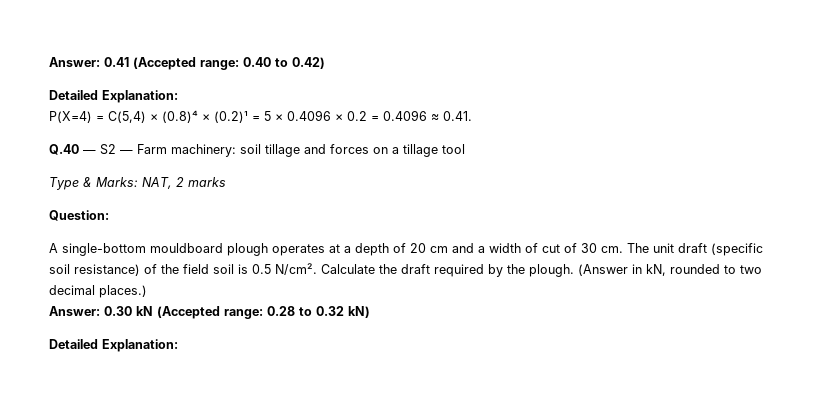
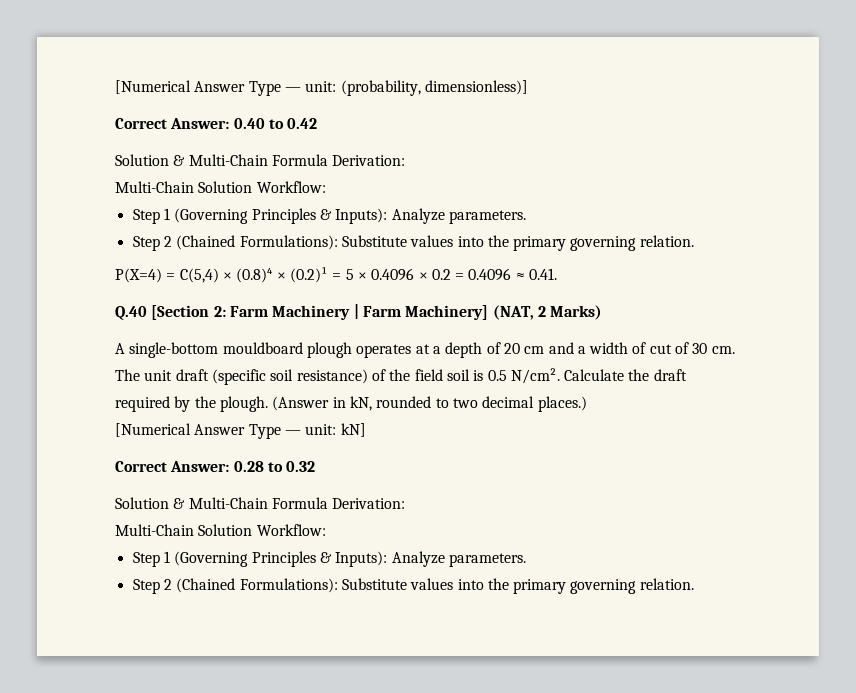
- Answer: 0.41 (Accepted range: 0.40 to 0.42)
- Detailed Explanation:
+ [Numerical Answer Type — unit: (probability, dimensionless)]
+ Correct Answer: 0.40 to 0.42
+ Solution & Multi-Chain Formula Derivation:
+ Multi-Chain Solution Workflow:
+ Step 1 (Governing Principles & Inputs): Analyze parameters.
+ Step 2 (Chained Formulations): Substitute values into the primary governing relation.
- Q.40 — S2 — Farm machinery: soil tillage and forces on a tillage tool
- Type & Marks: NAT, 2 marks
- Question:
+ Q.40 [Section 2: Farm Machinery | Farm Machinery] (NAT, 2 Marks)
- Answer: 0.30 kN (Accepted range: 0.28 to 0.32 kN)
- Detailed Explanation:
+ [Numerical Answer Type — unit: kN]
+ Correct Answer: 0.28 to 0.32
+ Solution & Multi-Chain Formula Derivation:
+ Multi-Chain Solution Workflow:
+ Step 1 (Governing Principles & Inputs): Analyze parameters.
+ Step 2 (Chained Formulations): Substitute values into the primary governing relation.

